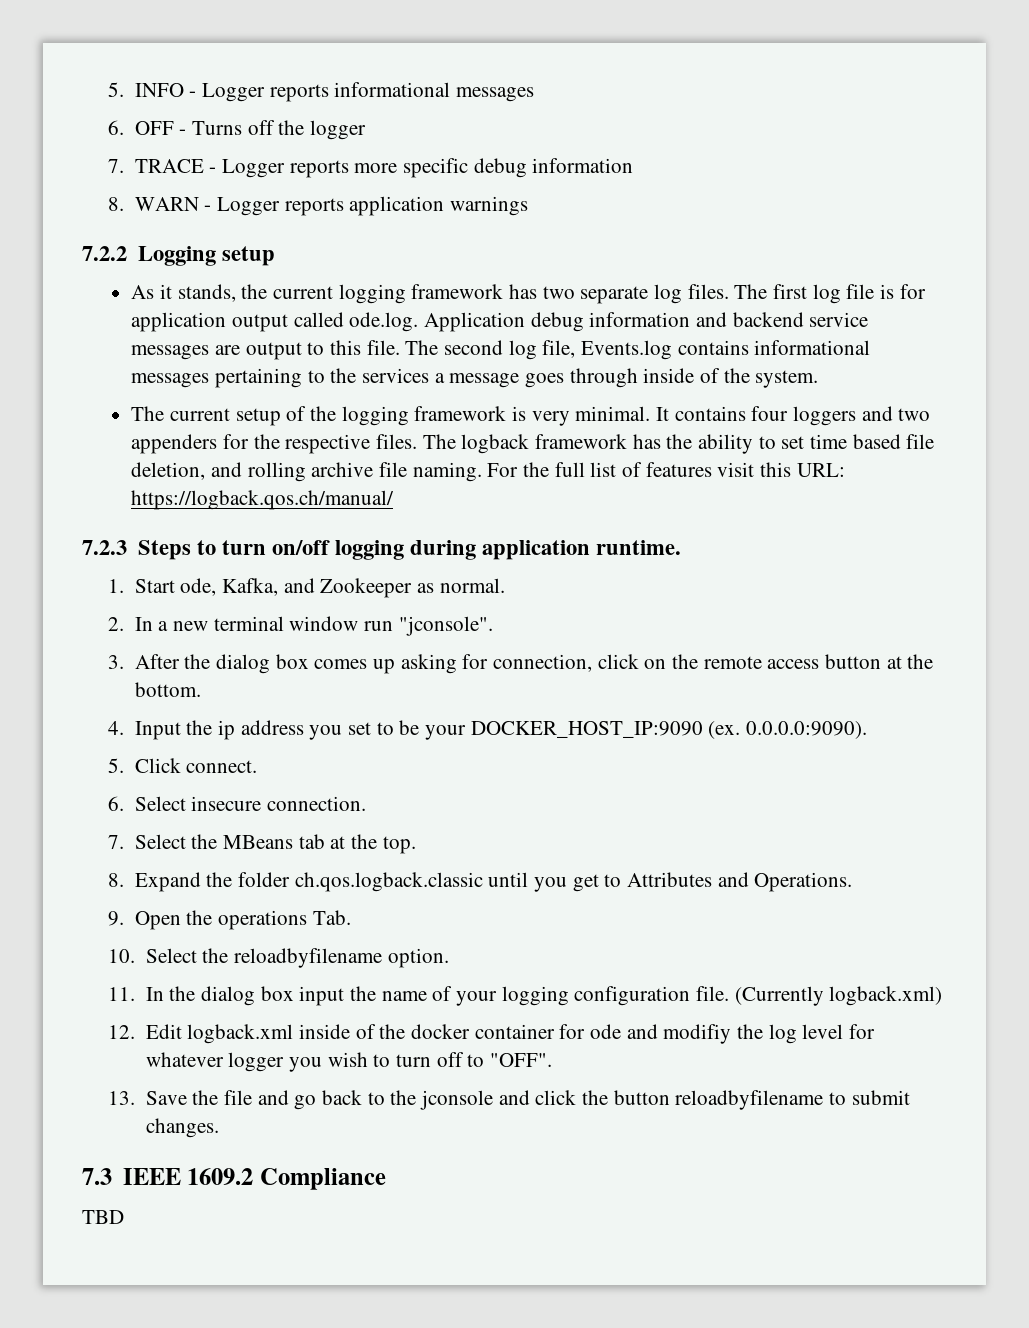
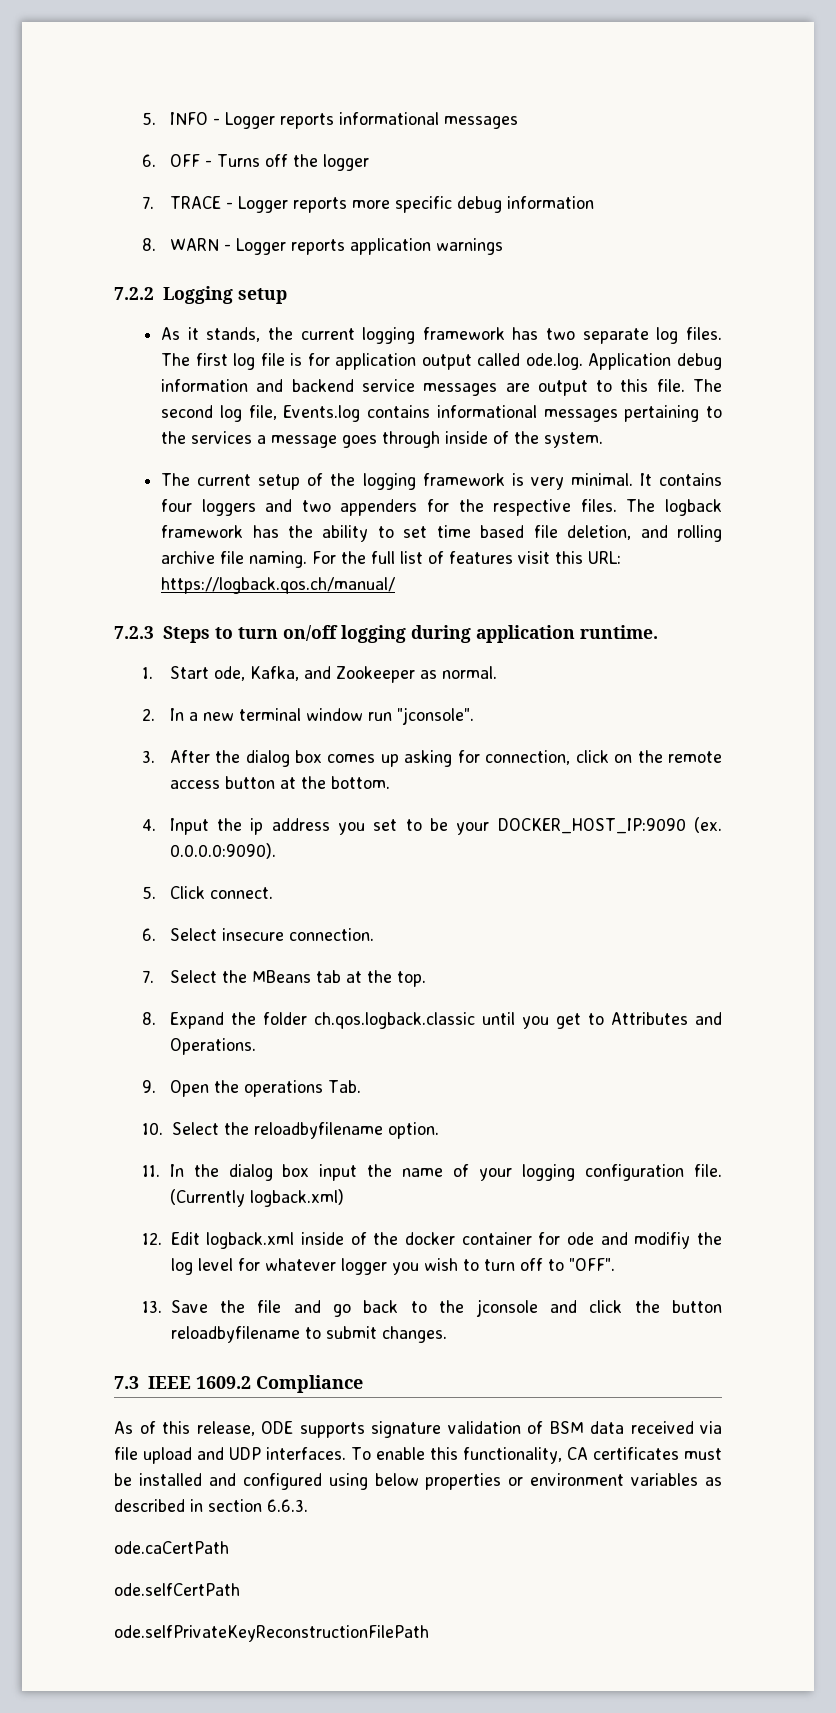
- TBD
+ As of this release, ODE supports signature validation of BSM data received via file upload and UDP interfaces. To enable this functionality, CA certificates must be installed and configured using below properties or environment variables as described in section 6.6.3.
+ ode.caCertPath
+ ode.selfCertPath
+ ode.selfPrivateKeyReconstructionFilePath

